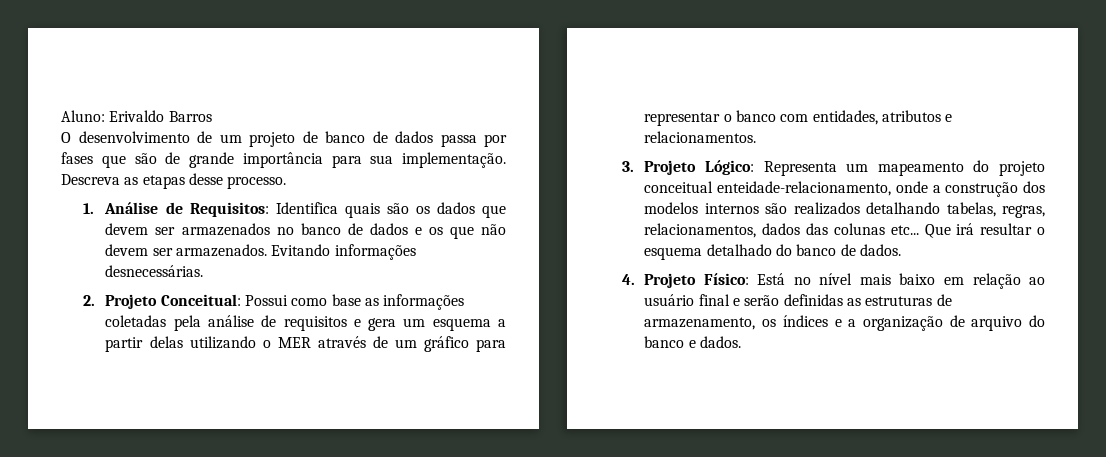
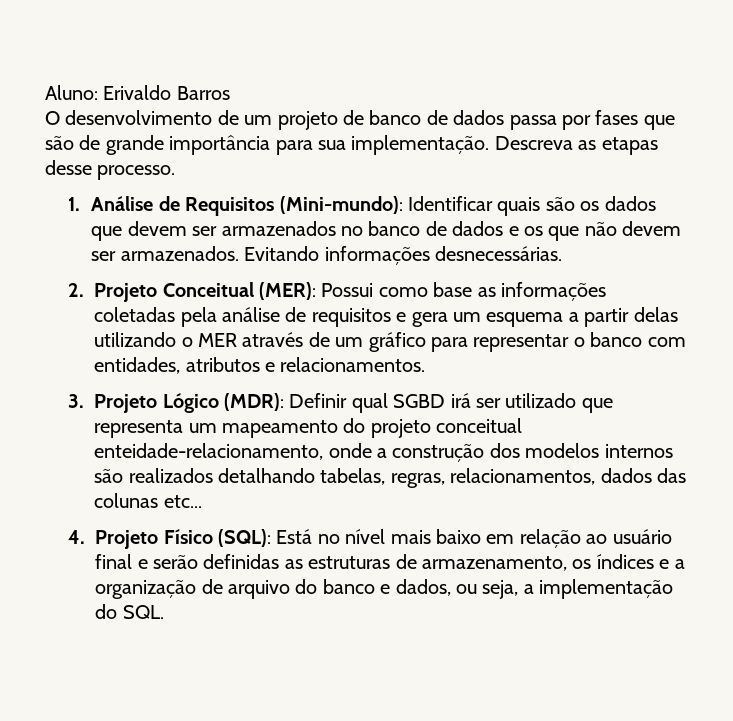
- 1. Análise de Requisitos: Identifica quais são os dados que devem ser armazenados no banco de dados e os que não devem ser armazenados.
+ 1. Análise de Requisitos (Mini-mundo): Identificar quais são os dados que devem ser armazenados no banco de dados e os que não devem ser armazenados.
- 2. Projeto Conceitual: Possui como base as informações coletadas pela análise de requisitos e gera um esquema a partir delas utilizando o MER através de um gráfico para representar o banco com entidades, atributos e relacionamentos.
+ 2. Projeto Conceitual (MER): Possui como base as informações coletadas pela análise de requisitos e gera um esquema a partir delas utilizando o MER através de um gráfico para representar o banco com entidades, atributos e relacionamentos.
- 3. Projeto Lógico: Representa um mapeamento do projeto conceitual enteidade-relacionamento, onde a construção dos modelos internos são realizados detalhando tabelas, regras, relacionamentos, dados das colunas etc... Que irá resultar o esquema detalhado do banco de dados.
+ 3. Projeto Lógico (MDR): Definir qual SGBD irá ser utilizado que representa um mapeamento do projeto conceitual enteidade-relacionamento, onde a construção dos modelos internos são realizados detalhando tabelas, regras, relacionamentos, dados das colunas etc...
- 4. Projeto Físico: Está no nível mais baixo em relação ao usuário final e serão definidas as estruturas de armazenamento, os índices e a organização de arquivo do banco e dados.
+ 4. Projeto Físico (SQL): Está no nível mais baixo em relação ao usuário final e serão definidas as estruturas de armazenamento, os índices e a organização de arquivo do banco e dados, ou seja, a implementação do SQL.

